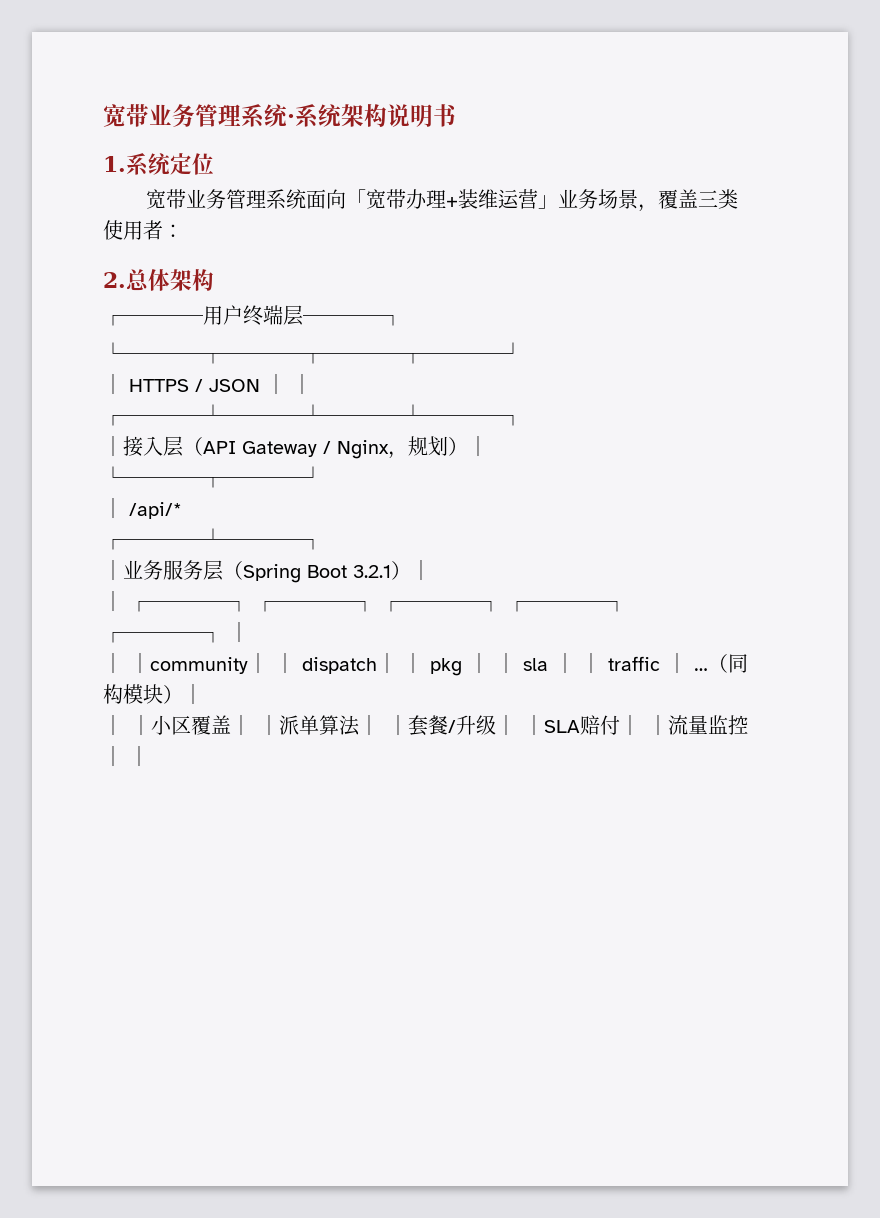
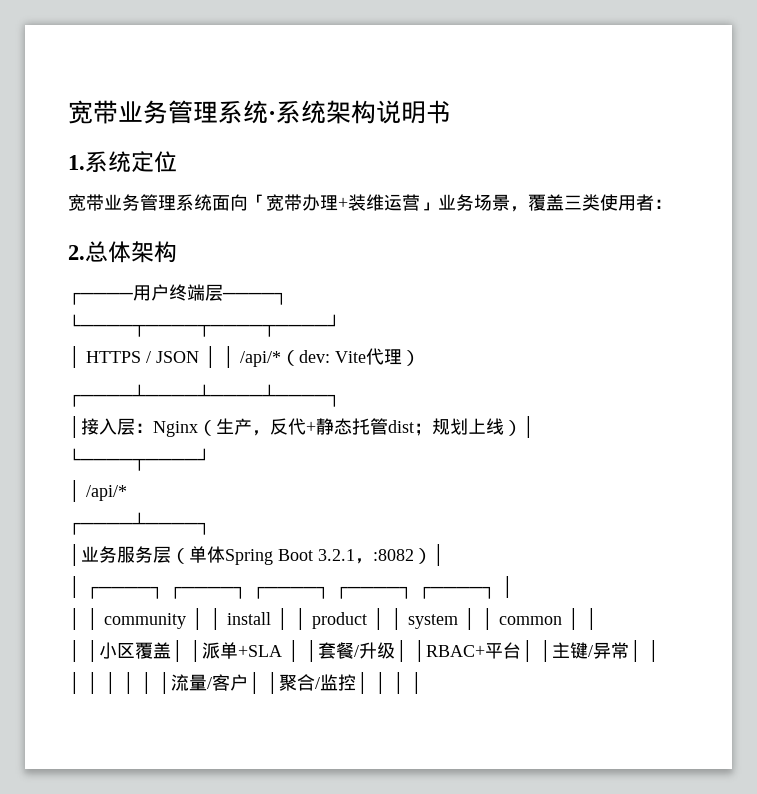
- │ HTTPS / JSON │ │
+ │ HTTPS / JSON │ │ /api/*（dev: Vite代理）
- │接入层（API Gateway / Nginx，规划）│
+ │接入层：Nginx（生产，反代+静态托管dist；规划上线）│
- │业务服务层（Spring Boot 3.2.1）│
+ │业务服务层（单体Spring Boot 3.2.1，:8082）│
- │ │community│ │ dispatch│ │ pkg │ │ sla │ │ traffic │ …（同构模块）│
+ │ │ community │ │ install │ │ product │ │ system │ │ common │ │
- │ │小区覆盖│ │派单算法│ │套餐/升级│ │SLA赔付│ │流量监控│ │
+ │ │小区覆盖│ │派单+SLA │ │套餐/升级│ │RBAC+平台│ │主键/异常│ │
+ │ │ │ │ │ │流量/客户│ │聚合/监控│ │ │ │

